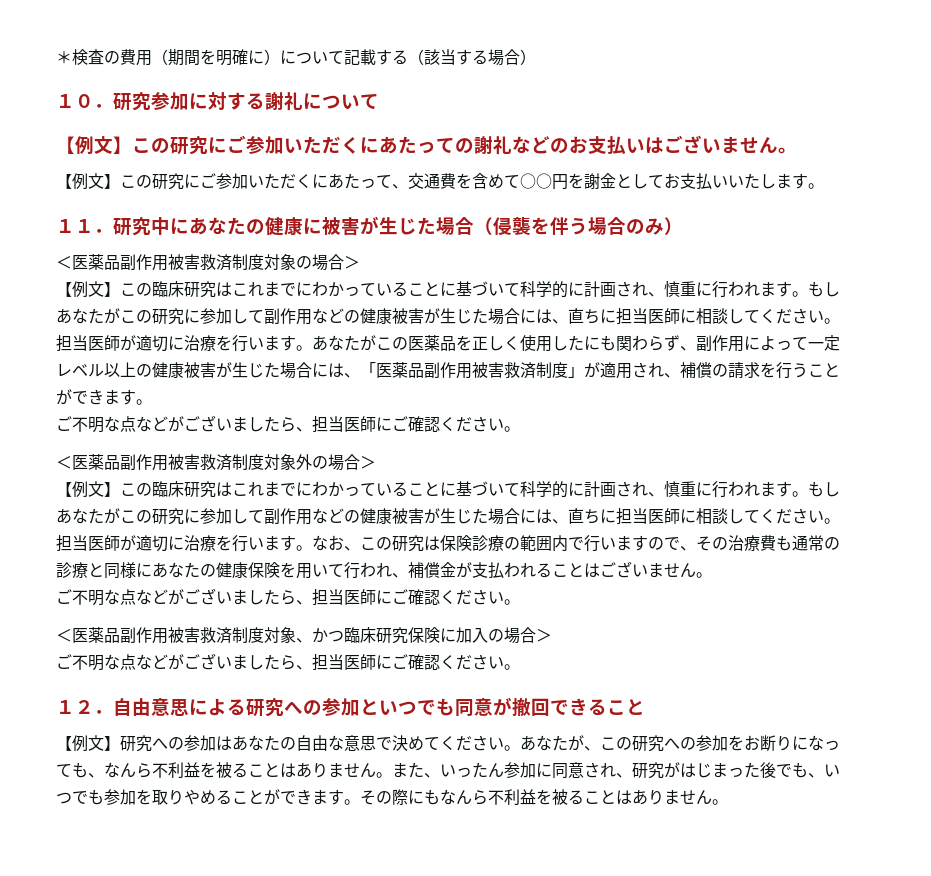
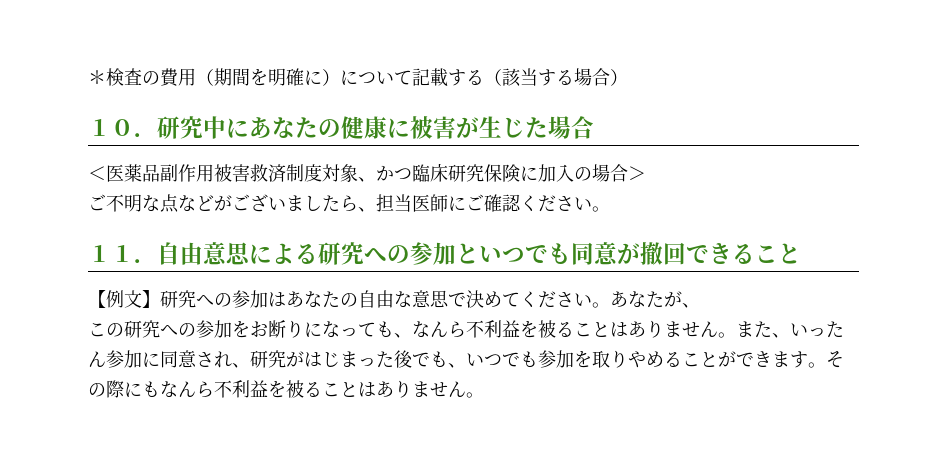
- １０．研究参加に対する謝礼について
- 【例文】この研究にご参加いただくにあたっての謝礼などのお支払いはございません。
- 【例文】この研究にご参加いただくにあたって、交通費を含めて○○円を謝金としてお支払いいたします。
- １１．研究中にあなたの健康に被害が生じた場合（侵襲を伴う場合のみ）
- ＜医薬品副作用被害救済制度対象の場合＞
- 【例文】この臨床研究はこれまでにわかっていることに基づいて科学的に計画され、慎重に行われます。もしあなたがこの研究に参加して副作用などの健康被害が生じた場合には、直ちに担当医師に相談してください。担当医師が適切に治療を行います。あなたがこの医薬品を正しく使用したにも関わらず、副作用によって一定レベル以上の健康被害が生じた場合には、「医薬品副作用被害救済制度」が適用され、補償の請求を行うことができます。
- ご不明な点などがございましたら、担当医師にご確認ください。
- ＜医薬品副作用被害救済制度対象外の場合＞
- 【例文】この臨床研究はこれまでにわかっていることに基づいて科学的に計画され、慎重に行われます。もしあなたがこの研究に参加して副作用などの健康被害が生じた場合には、直ちに担当医師に相談してください。担当医師が適切に治療を行います。なお、この研究は保険診療の範囲内で行いますので、その治療費も通常の診療と同様にあなたの健康保険を用いて行われ、補償金が支払われることはございません。
- ご不明な点などがございましたら、担当医師にご確認ください。
+ １０．研究中にあなたの健康に被害が生じた場合
- １２．自由意思による研究への参加といつでも同意が撤回できること
+ １１．自由意思による研究への参加といつでも同意が撤回できること
- あなたが、この研究への参加をお断りになっても、なんら不利益を被ることはありません。
+ あなたが、
+ この研究への参加をお断りになっても、なんら不利益を被ることはありません。

